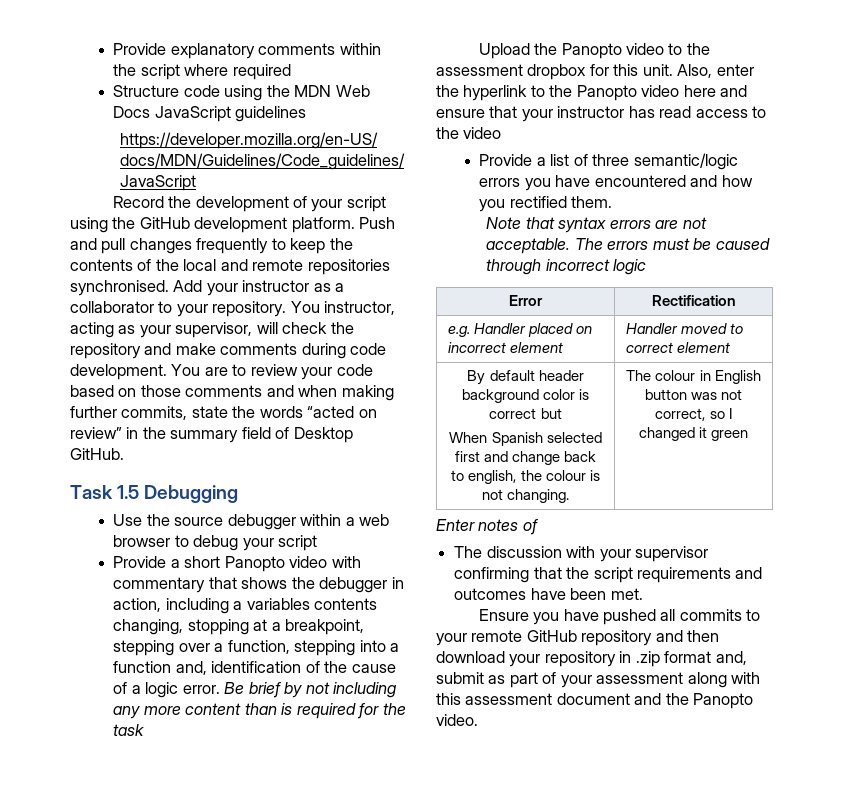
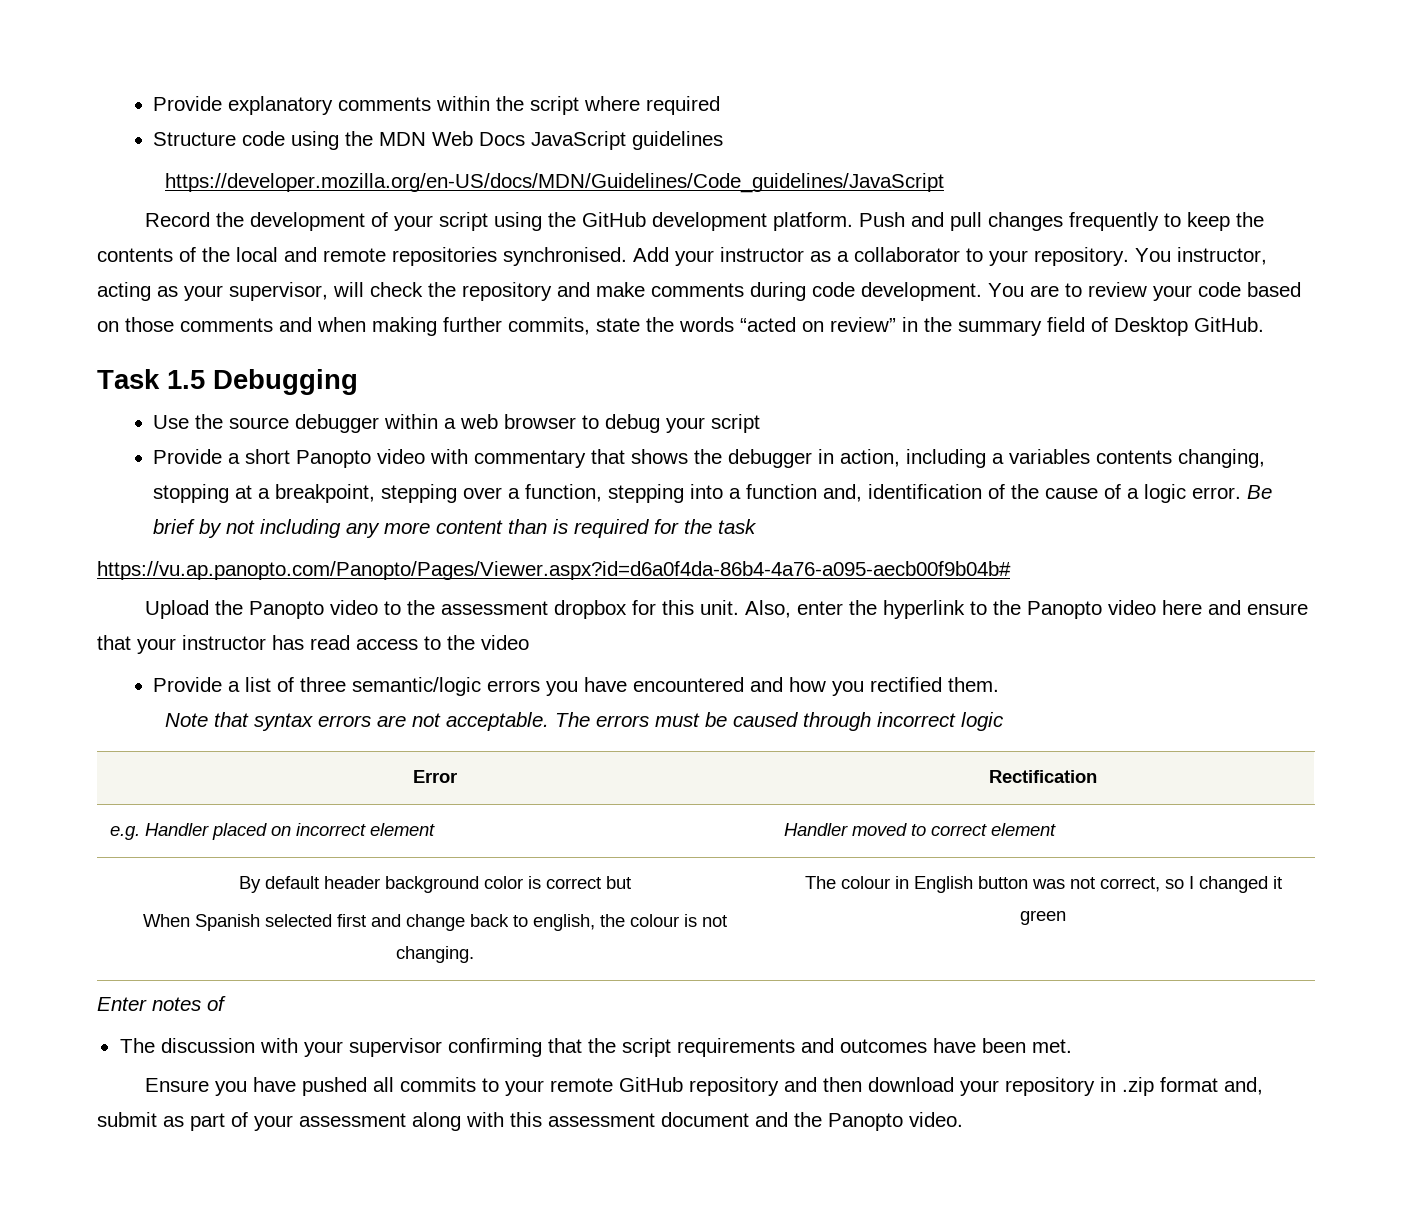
+ https://vu.ap.panopto.com/Panopto/Pages/Viewer.aspx?id=d6a0f4da-86b4-4a76-a095-aecb00f9b04b#

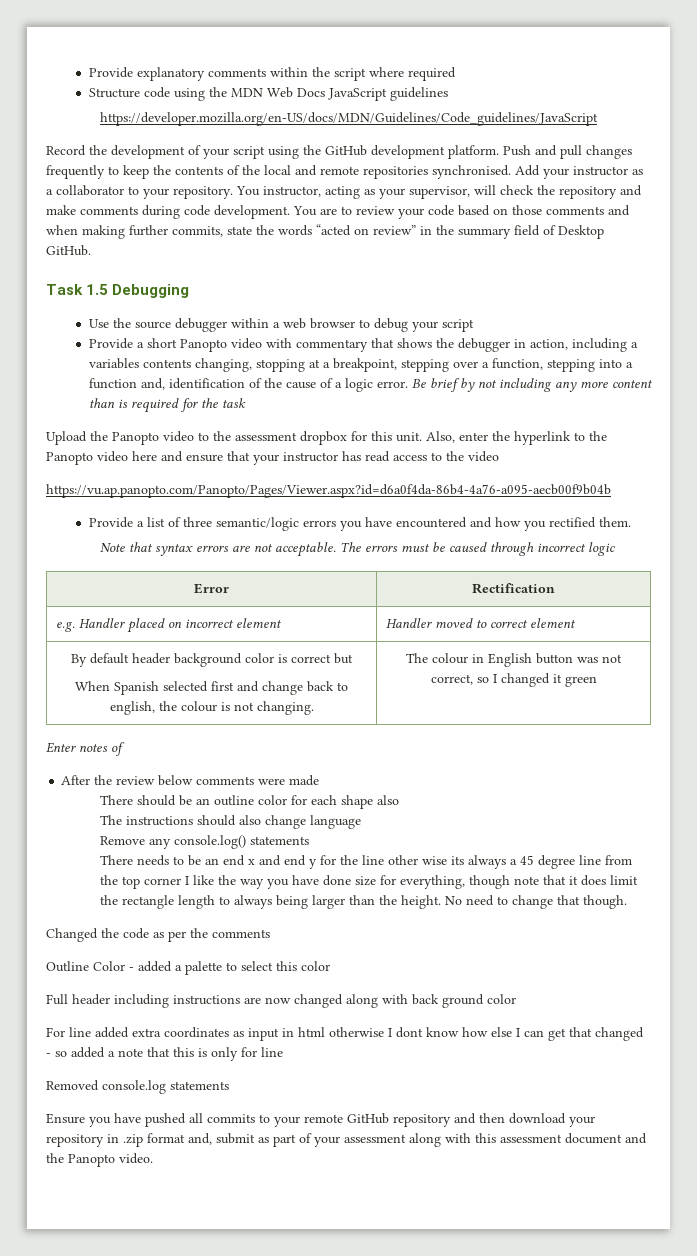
- https://vu.ap.panopto.com/Panopto/Pages/Viewer.aspx?id=d6a0f4da-86b4-4a76-a095-aecb00f9b04b#
+ https://vu.ap.panopto.com/Panopto/Pages/Viewer.aspx?id=d6a0f4da-86b4-4a76-a095-aecb00f9b04b
- The discussion with your supervisor confirming that the script requirements and outcomes have been met.
+ After the review below comments were made
+ There should be an outline color for each shape also
+ The instructions should also change language
+ Remove any console.log() statements
+ There needs to be an end x and end y for the line other wise its always a 45 degree line from the top corner I like the way you have done size for everything, though note that it does limit the rectangle length to always being larger than the height. No need to change that though.
+ Changed the code as per the comments
+ Outline Color - added a palette to select this color
+ Full header including instructions are now changed along with back ground color
+ For line added extra coordinates as input in html otherwise I dont know how else I can get that changed - so added a note that this is only for line
+ Removed console.log statements

